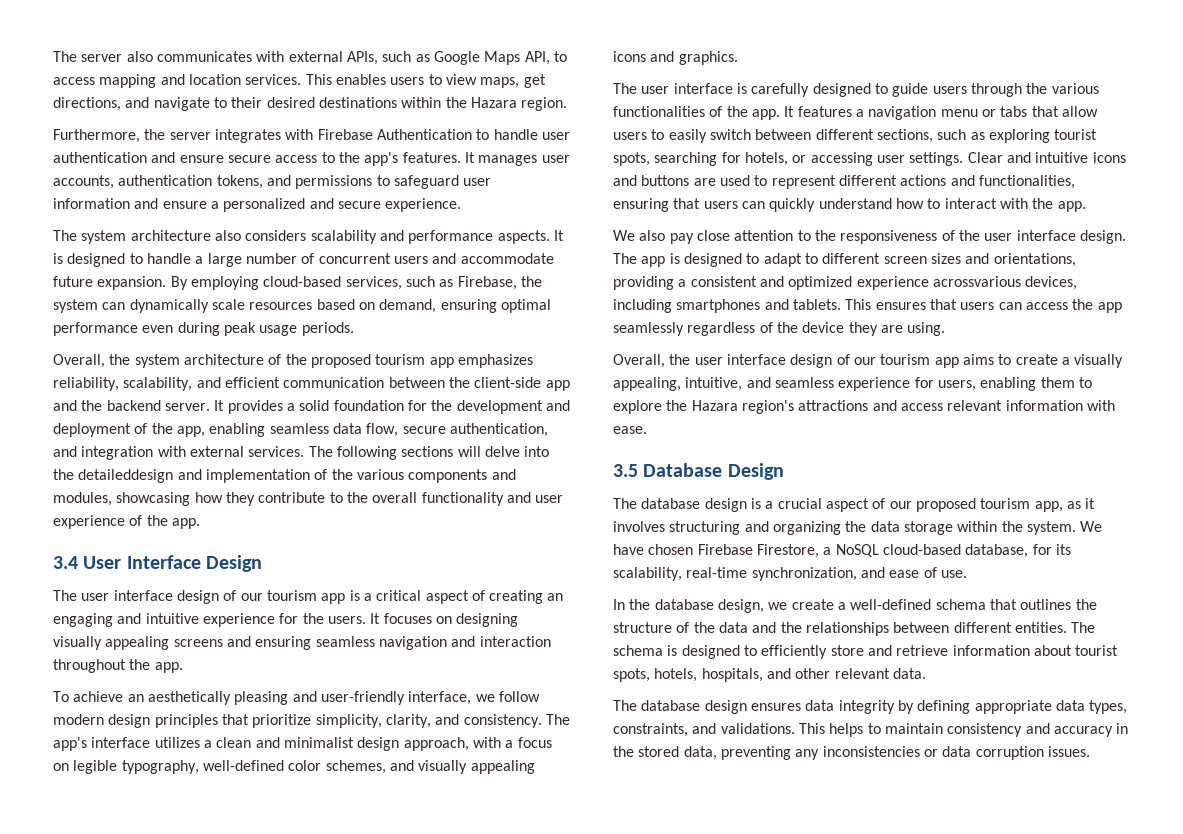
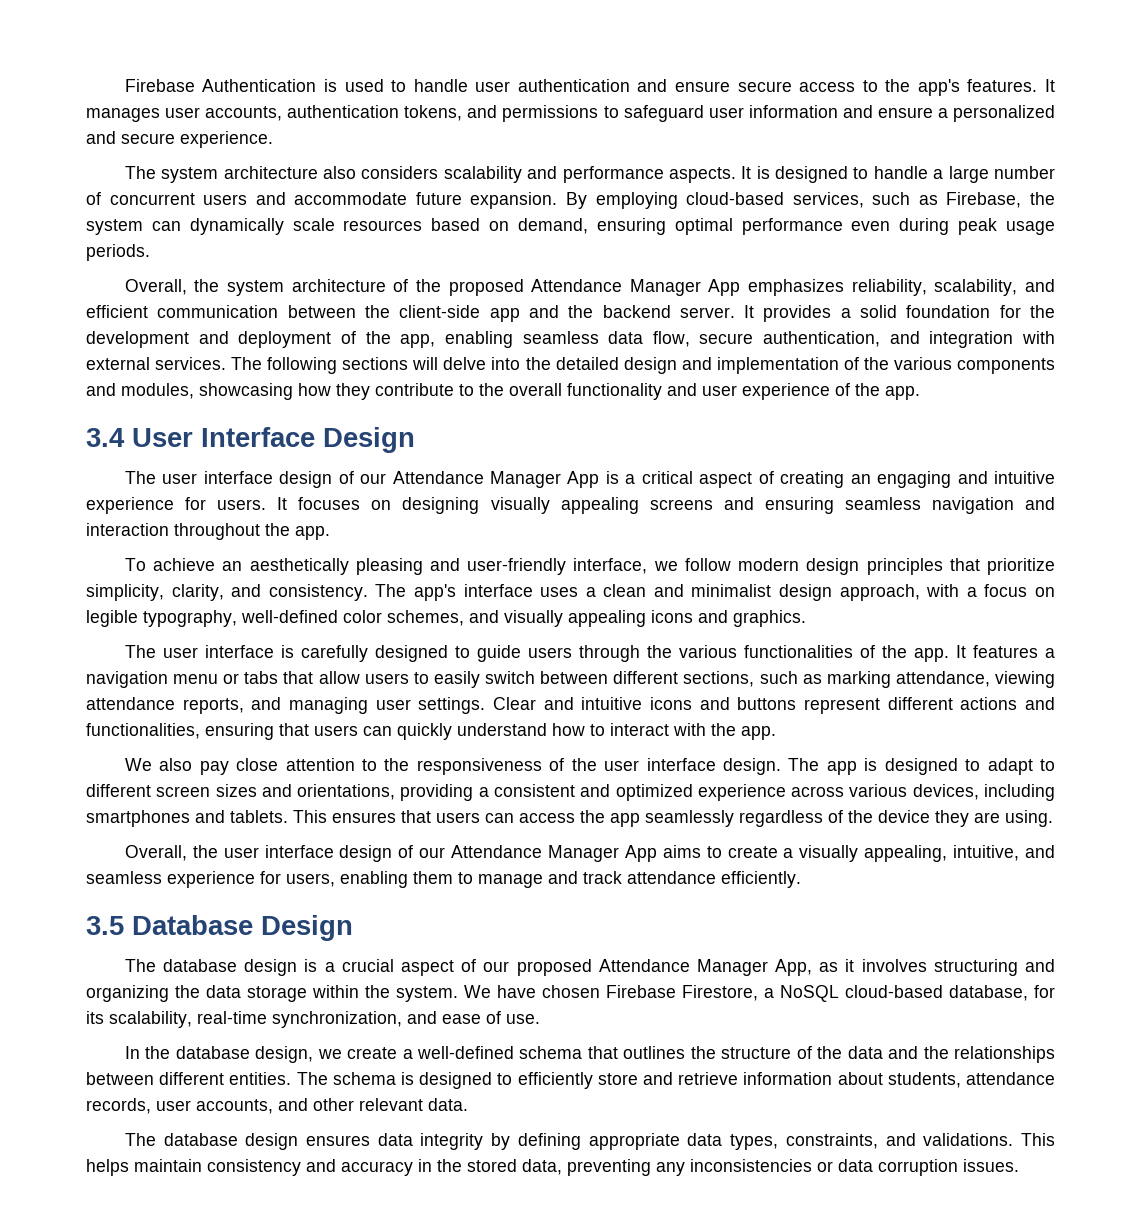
- The server also communicates with external APIs, such as Google Maps API, to access mapping and location services. This enables users to view maps, get directions, and navigate to their desired destinations within the Hazara region.
- Furthermore, the server integrates with Firebase Authentication to handle user authentication and ensure secure access to the app's features.
+ Firebase Authentication is used to handle user authentication and ensure secure access to the app's features.
- Overall, the system architecture of the proposed tourism app emphasizes reliability, scalability, and efficient communication between the client-side app and the backend server.
+ Overall, the system architecture of the proposed Attendance Manager App emphasizes reliability, scalability, and efficient communication between the client-side app and the backend server.
- The following sections will delve into the detaileddesign and implementation of the various components and modules, showcasing how they contribute to the overall functionality and user experience of the app.
+ The following sections will delve into the detailed design and implementation of the various components and modules, showcasing how they contribute to the overall functionality and user experience of the app.
- The user interface design of our tourism app is a critical aspect of creating an engaging and intuitive experience for the users.
+ The user interface design of our Attendance Manager App is a critical aspect of creating an engaging and intuitive experience for users.
- The app's interface utilizes a clean and minimalist design approach, with a focus on legible typography, well-defined color schemes, and visually appealing icons and graphics.
+ The app's interface uses a clean and minimalist design approach, with a focus on legible typography, well-defined color schemes, and visually appealing icons and graphics.
- It features a navigation menu or tabs that allow users to easily switch between different sections, such as exploring tourist spots, searching for hotels, or accessing user settings.
+ It features a navigation menu or tabs that allow users to easily switch between different sections, such as marking attendance, viewing attendance reports, and managing user settings.
- Clear and intuitive icons and buttons are used to represent different actions and functionalities, ensuring that users can quickly understand how to interact with the app.
+ Clear and intuitive icons and buttons represent different actions and functionalities, ensuring that users can quickly understand how to interact with the app.
- The app is designed to adapt to different screen sizes and orientations, providing a consistent and optimized experience acrossvarious devices, including smartphones and tablets.
+ The app is designed to adapt to different screen sizes and orientations, providing a consistent and optimized experience across various devices, including smartphones and tablets.
- Overall, the user interface design of our tourism app aims to create a visually appealing, intuitive, and seamless experience for users, enabling them to explore the Hazara region's attractions and access relevant information with ease.
+ Overall, the user interface design of our Attendance Manager App aims to create a visually appealing, intuitive, and seamless experience for users, enabling them to manage and track attendance efficiently.
- The database design is a crucial aspect of our proposed tourism app, as it involves structuring and organizing the data storage within the system.
+ The database design is a crucial aspect of our proposed Attendance Manager App, as it involves structuring and organizing the data storage within the system.
- The schema is designed to efficiently store and retrieve information about tourist spots, hotels, hospitals, and other relevant data.
+ The schema is designed to efficiently store and retrieve information about students, attendance records, user accounts, and other relevant data.
- This helps to maintain consistency and accuracy in the stored data, preventing any inconsistencies or data corruption issues.
+ This helps maintain consistency and accuracy in the stored data, preventing any inconsistencies or data corruption issues.

